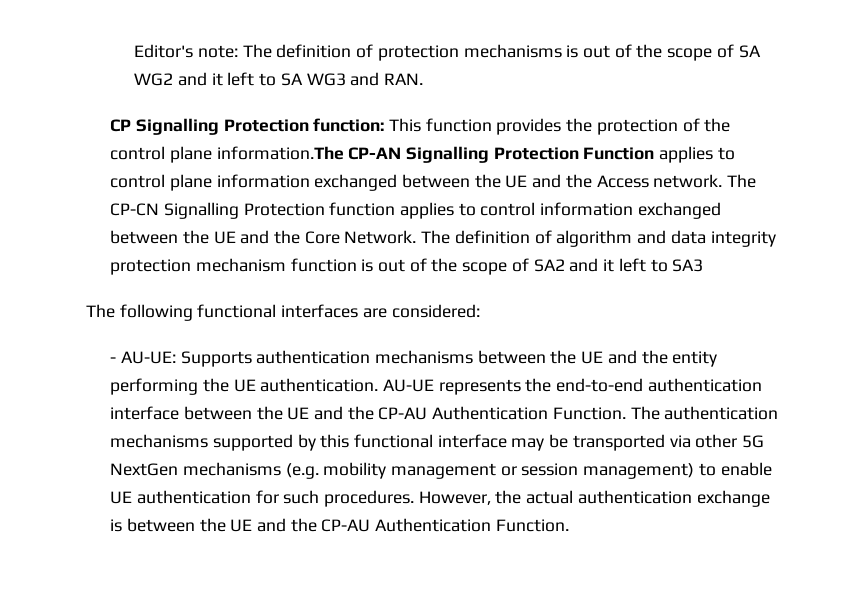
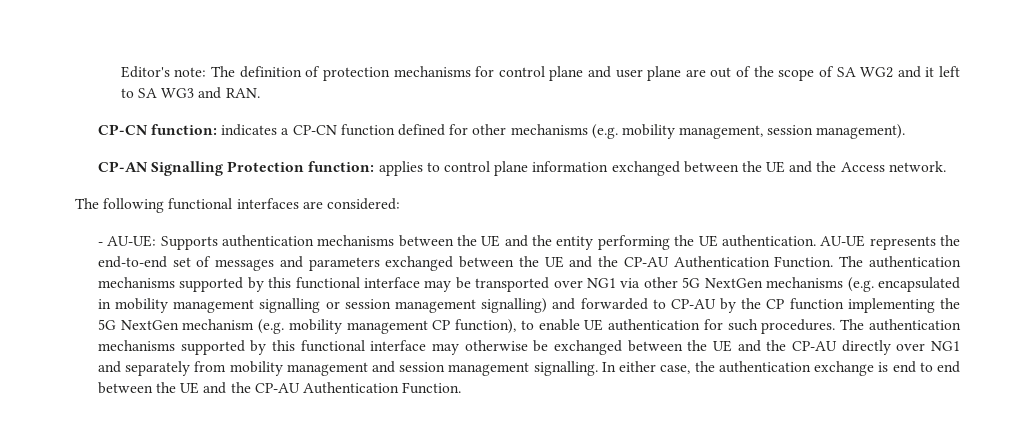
- Editor's note: The definition of protection mechanisms is out of the scope of SA WG2 and it left to SA WG3 and RAN.
+ Editor's note: The definition of protection mechanisms for control plane and user plane are out of the scope of SA WG2 and it left to SA WG3 and RAN.
- CP Signalling Protection function: This function provides the protection of the control plane information.The CP-AN Signalling Protection Function applies to control plane information exchanged between the UE and the Access network. The CP-CN Signalling Protection function applies to control information exchanged between the UE and the Core Network. The definition of algorithm and data integrity protection mechanism function is out of the scope of SA2 and it left to SA3
+ CP-CN function: indicates a CP-CN function defined for other mechanisms (e.g. mobility management, session management).
+ CP-AN Signalling Protection function: applies to control plane information exchanged between the UE and the Access network.
- AU-UE represents the end-to-end authentication interface between the UE and the CP-AU Authentication Function.
+ AU-UE represents the end-to-end set of messages and parameters exchanged between the UE and the CP-AU Authentication Function.
- The authentication mechanisms supported by this functional interface may be transported via other 5G NextGen mechanisms (e.g. mobility management or session management) to enable UE authentication for such procedures.
+ The authentication mechanisms supported by this functional interface may be transported over NG1 via other 5G NextGen mechanisms (e.g. encapsulated in mobility management signalling or session management signalling) and forwarded to CP-AU by the CP function implementing the 5G NextGen mechanism (e.g. mobility management CP function), to enable UE authentication for such procedures.
- However, the actual authentication exchange is between the UE and the CP-AU Authentication Function.
+ The authentication mechanisms supported by this functional interface may otherwise be exchanged between the UE and the CP-AU directly over NG1 and separately from mobility management and session management signalling. In either case, the authentication exchange is end to end between the UE and the CP-AU Authentication Function.

